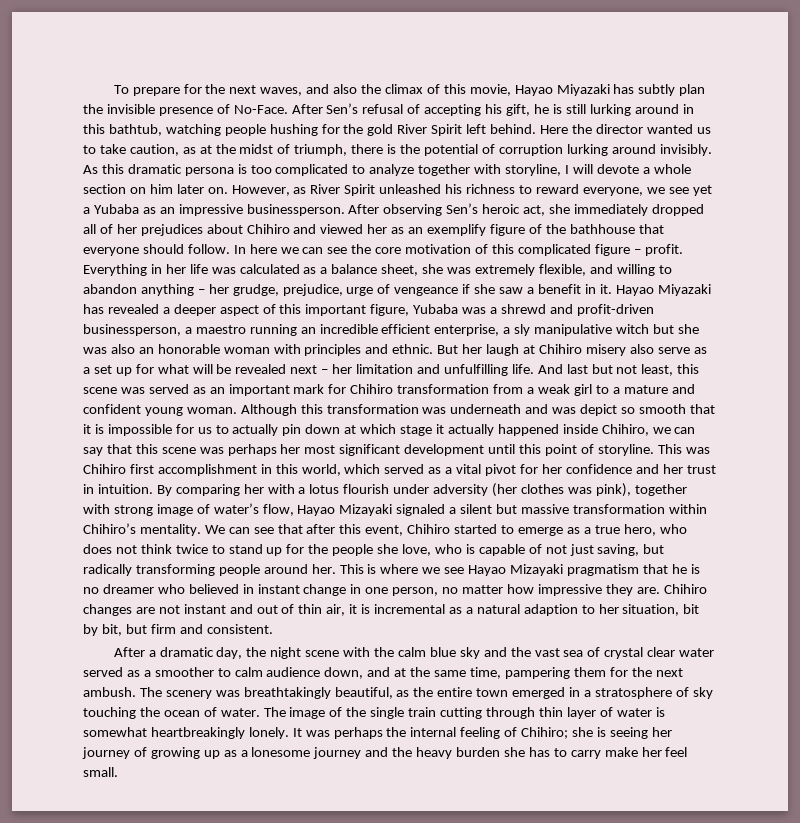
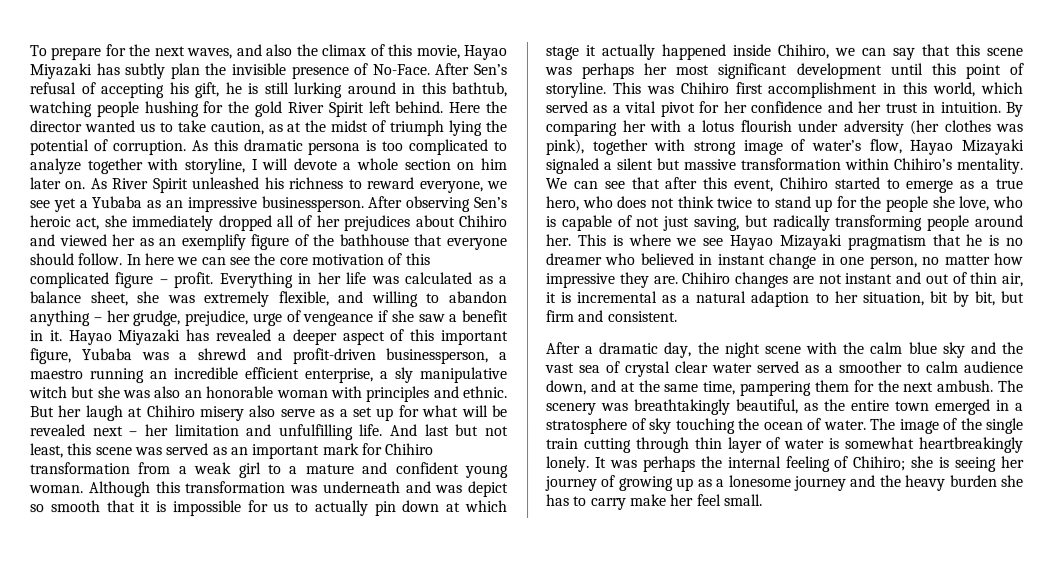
- Here the director wanted us to take caution, as at the midst of triumph, there is the potential of corruption lurking around invisibly.
+ Here the director wanted us to take caution, as at the midst of triumph lying the potential of corruption.
- However, as River Spirit unleashed his richness to reward everyone, we see yet a Yubaba as an impressive businessperson.
+ As River Spirit unleashed his richness to reward everyone, we see yet a Yubaba as an impressive businessperson.

